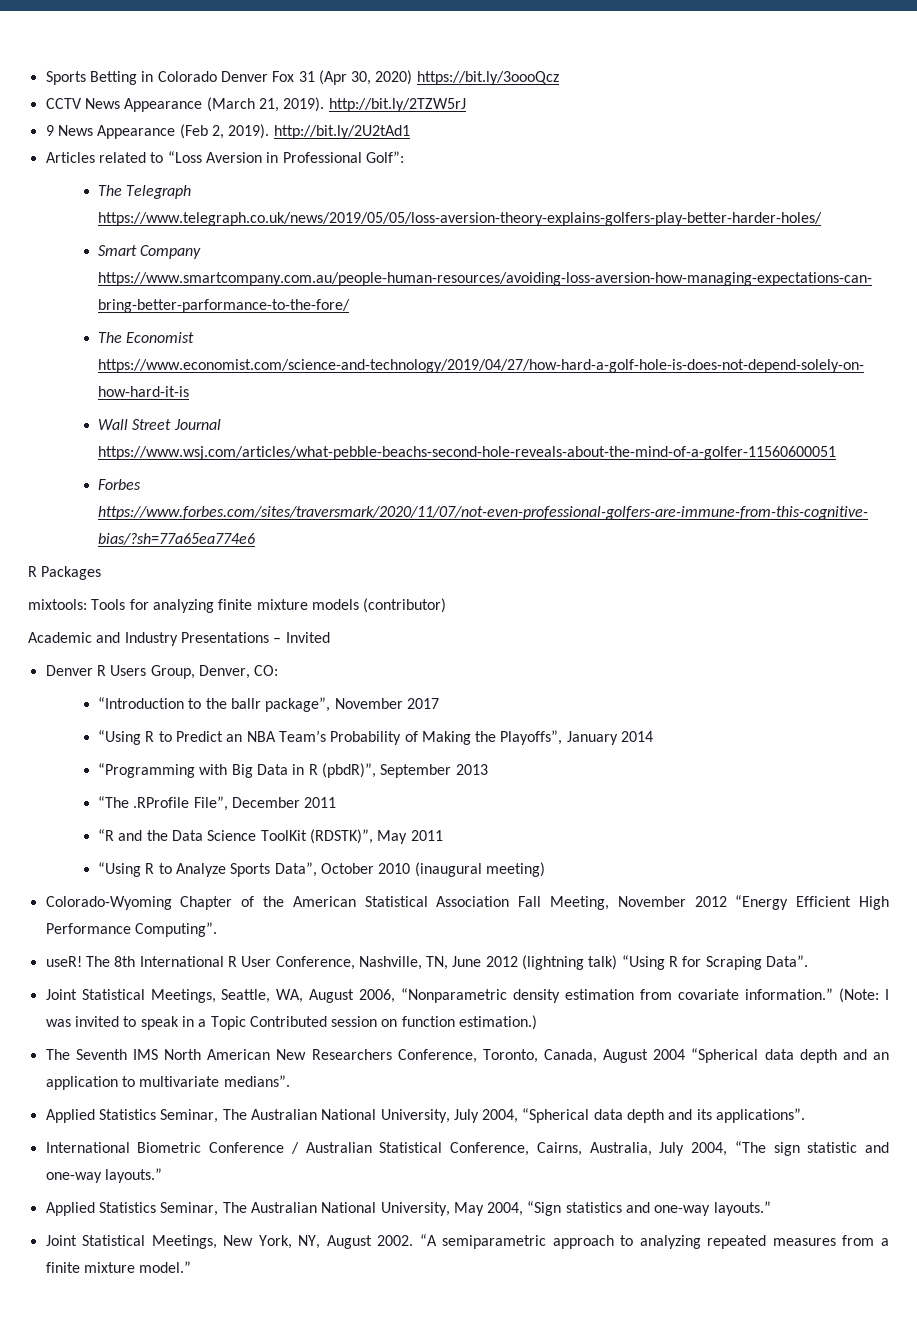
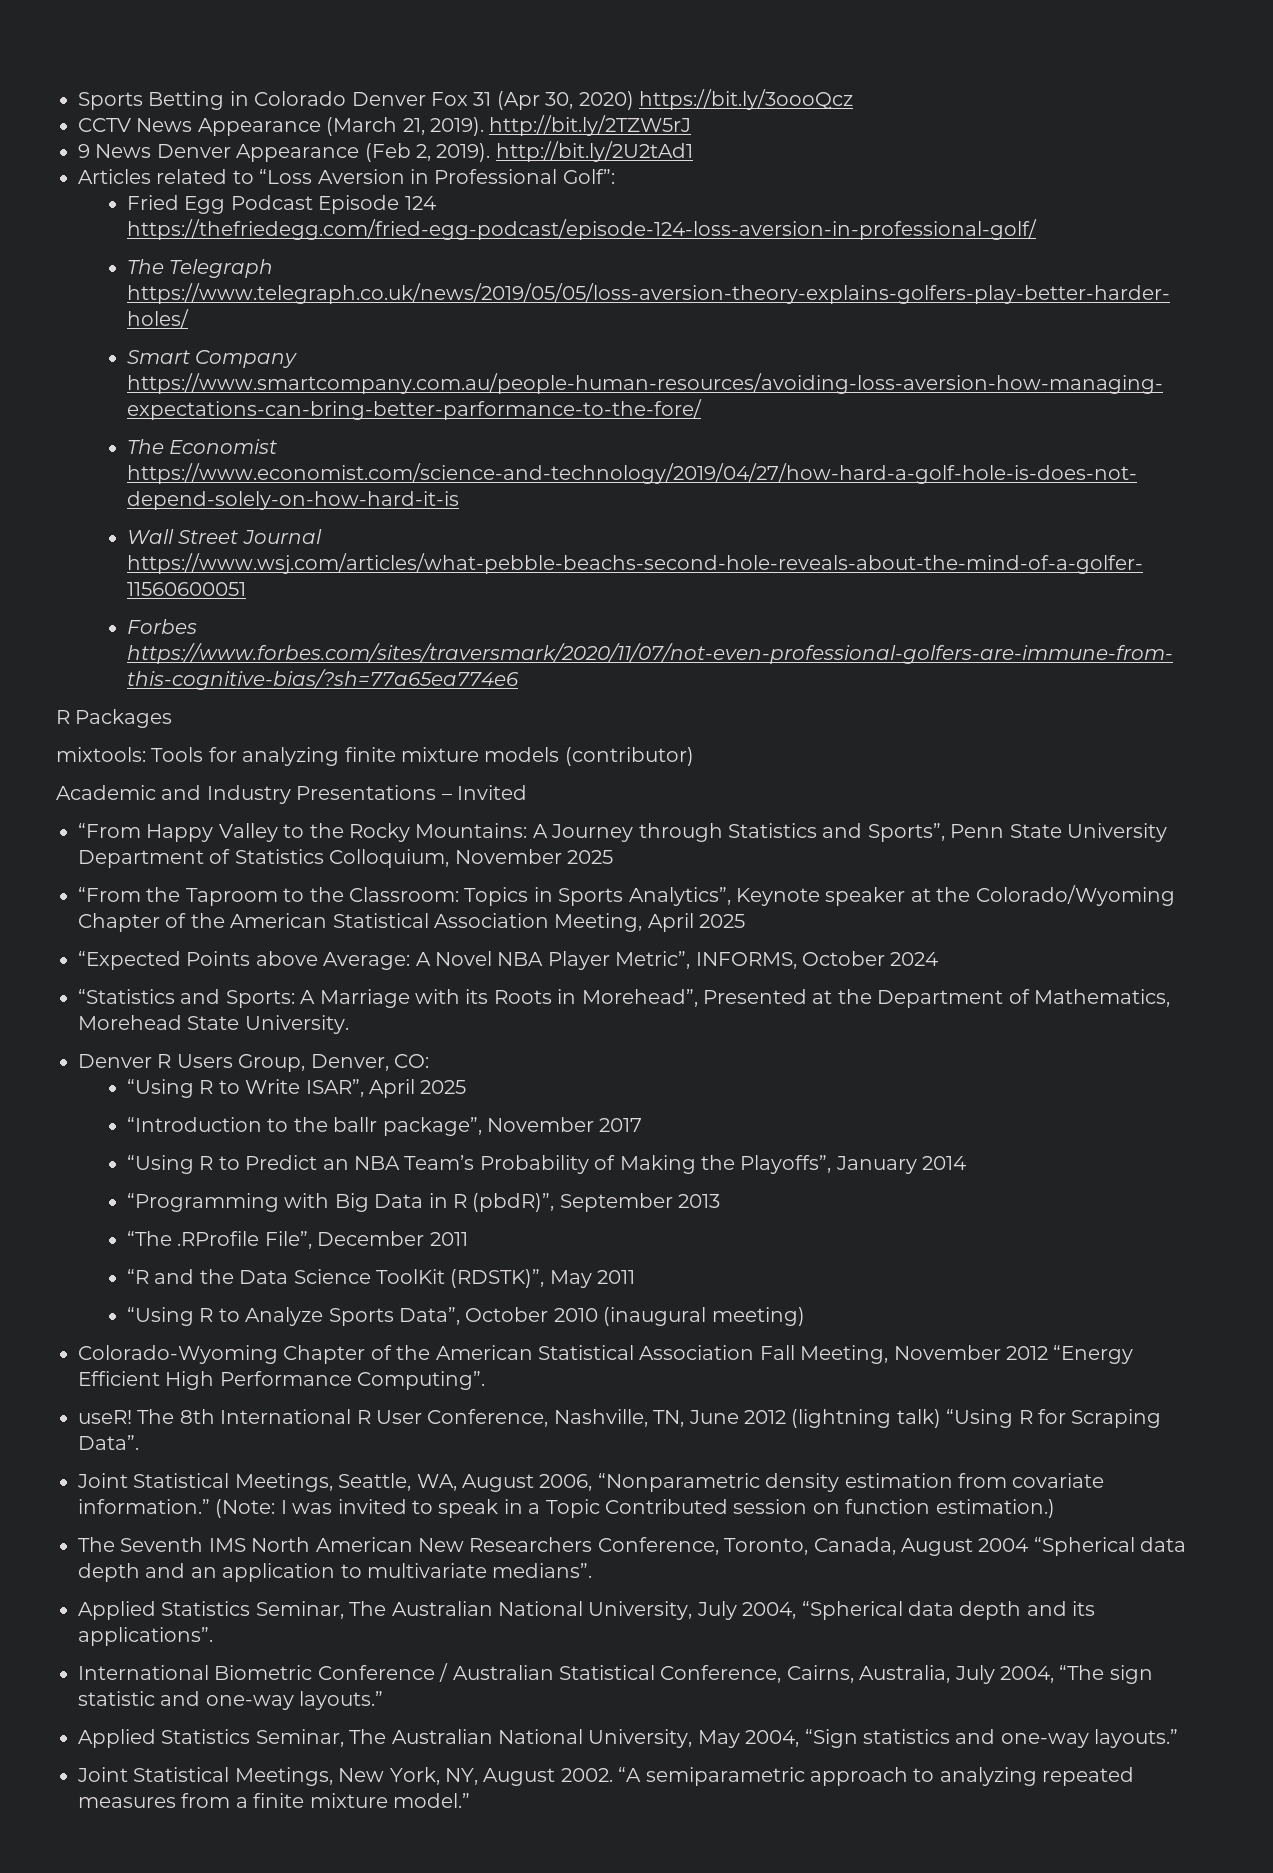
- 9 News Appearance (Feb 2, 2019). http://bit.ly/2U2tAd1
+ 9 News Denver Appearance (Feb 2, 2019). http://bit.ly/2U2tAd1
+ Fried Egg Podcast Episode 124 https://thefriedegg.com/fried-egg-podcast/episode-124-loss-aversion-in-professional-golf/
+ “From Happy Valley to the Rocky Mountains: A Journey through Statistics and Sports”, Penn State University Department of Statistics Colloquium, November 2025
+ “From the Taproom to the Classroom: Topics in Sports Analytics”, Keynote speaker at the Colorado/Wyoming Chapter of the American Statistical Association Meeting, April 2025
+ “Expected Points above Average: A Novel NBA Player Metric”, INFORMS, October 2024
+ “Statistics and Sports: A Marriage with its Roots in Morehead”, Presented at the Department of Mathematics, Morehead State University.
+ “Using R to Write ISAR”, April 2025

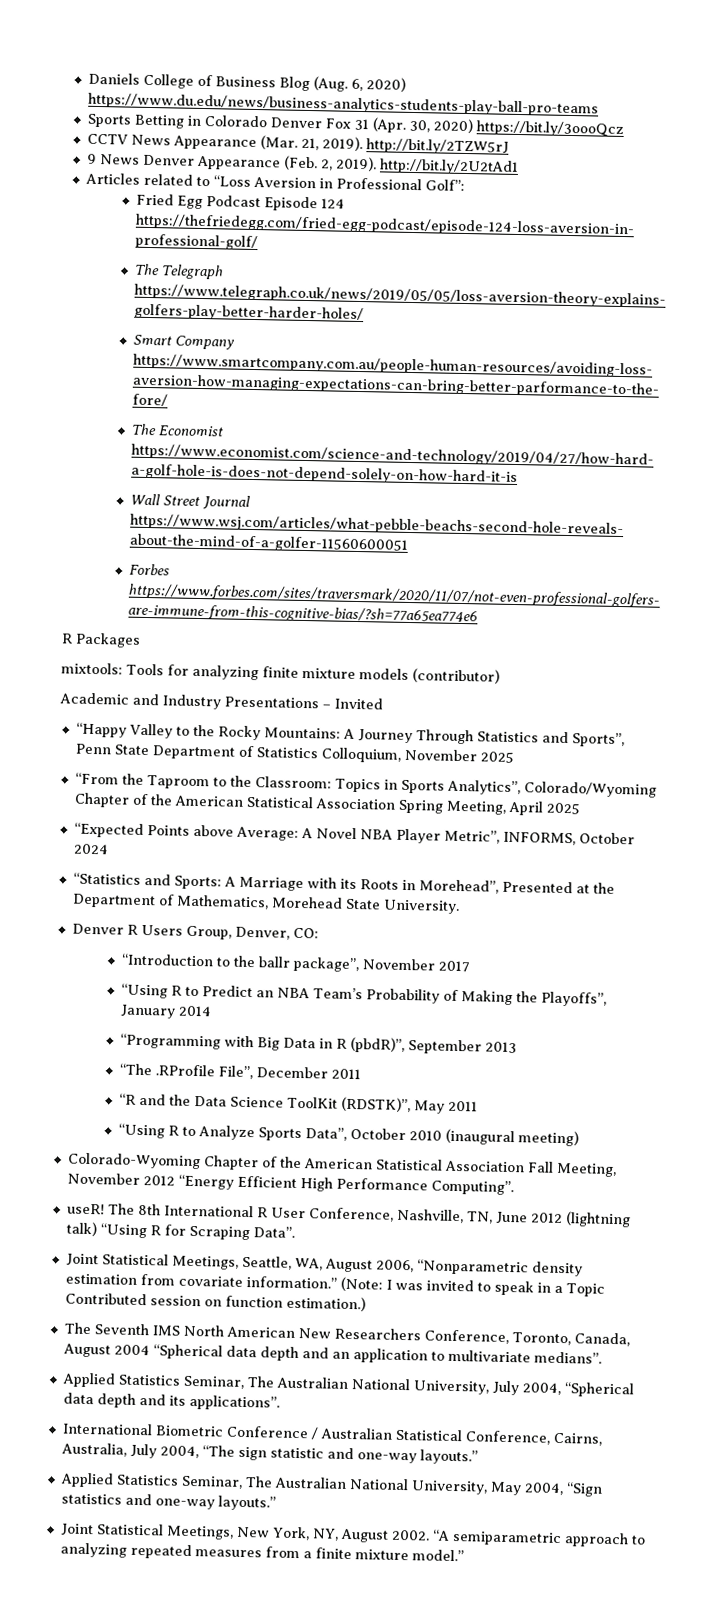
+ Daniels College of Business Blog (Aug. 6, 2020) https://www.du.edu/news/business-analytics-students-play-ball-pro-teams
- Sports Betting in Colorado Denver Fox 31 (Apr 30, 2020) https://bit.ly/3oooQcz
+ Sports Betting in Colorado Denver Fox 31 (Apr. 30, 2020) https://bit.ly/3oooQcz
- CCTV News Appearance (March 21, 2019). http://bit.ly/2TZW5rJ
+ CCTV News Appearance (Mar. 21, 2019). http://bit.ly/2TZW5rJ
- 9 News Denver Appearance (Feb 2, 2019). http://bit.ly/2U2tAd1
+ 9 News Denver Appearance (Feb. 2, 2019). http://bit.ly/2U2tAd1
- “From Happy Valley to the Rocky Mountains: A Journey through Statistics and Sports”, Penn State University Department of Statistics Colloquium, November 2025
+ “Happy Valley to the Rocky Mountains: A Journey Through Statistics and Sports”, Penn State Department of Statistics Colloquium, November 2025
- “From the Taproom to the Classroom: Topics in Sports Analytics”, Keynote speaker at the Colorado/Wyoming Chapter of the American Statistical Association Meeting, April 2025
+ “From the Taproom to the Classroom: Topics in Sports Analytics”, Colorado/Wyoming Chapter of the American Statistical Association Spring Meeting, April 2025
- “Using R to Write ISAR”, April 2025

